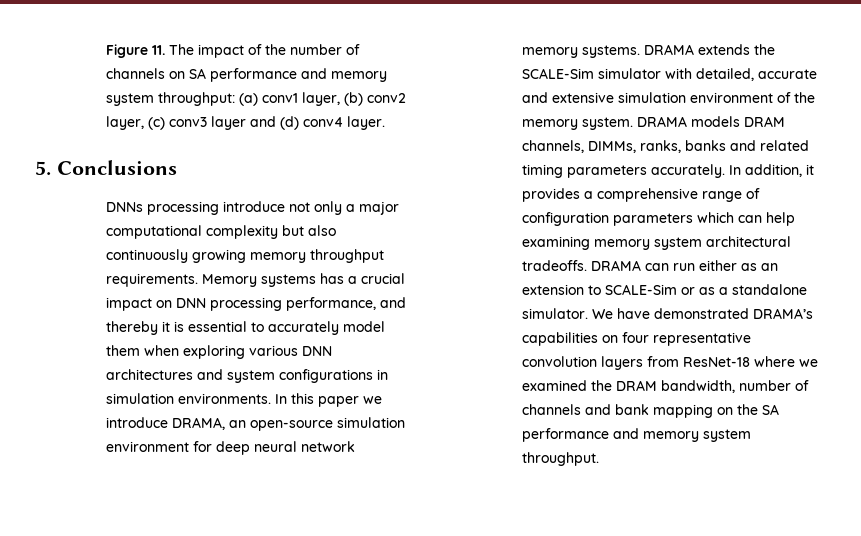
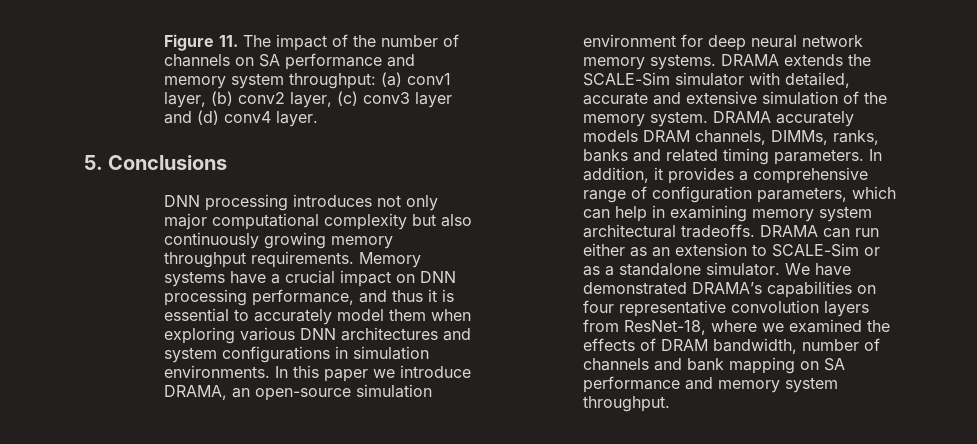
- DNNs processing introduce not only a major computational complexity but also continuously growing memory throughput requirements.
+ DNN processing introduces not only major computational complexity but also continuously growing memory throughput requirements.
- Memory systems has a crucial impact on DNN processing performance, and thereby it is essential to accurately model them when exploring various DNN architectures and system configurations in simulation environments.
+ Memory systems have a crucial impact on DNN processing performance, and thus it is essential to accurately model them when exploring various DNN architectures and system configurations in simulation environments.
- DRAMA extends the SCALE-Sim simulator with detailed, accurate and extensive simulation environment of the memory system.
+ DRAMA extends the SCALE-Sim simulator with detailed, accurate and extensive simulation of the memory system.
- DRAMA models DRAM channels, DIMMs, ranks, banks and related timing parameters accurately.
+ DRAMA accurately models DRAM channels, DIMMs, ranks, banks and related timing parameters.
- In addition, it provides a comprehensive range of configuration parameters which can help examining memory system architectural tradeoffs.
+ In addition, it provides a comprehensive range of configuration parameters, which can help in examining memory system architectural tradeoffs.
- We have demonstrated DRAMA’s capabilities on four representative convolution layers from ResNet-18 where we examined the DRAM bandwidth, number of channels and bank mapping on the SA performance and memory system throughput.
+ We have demonstrated DRAMA’s capabilities on four representative convolution layers from ResNet-18, where we examined the effects of DRAM bandwidth, number of channels and bank mapping on SA performance and memory system throughput.

